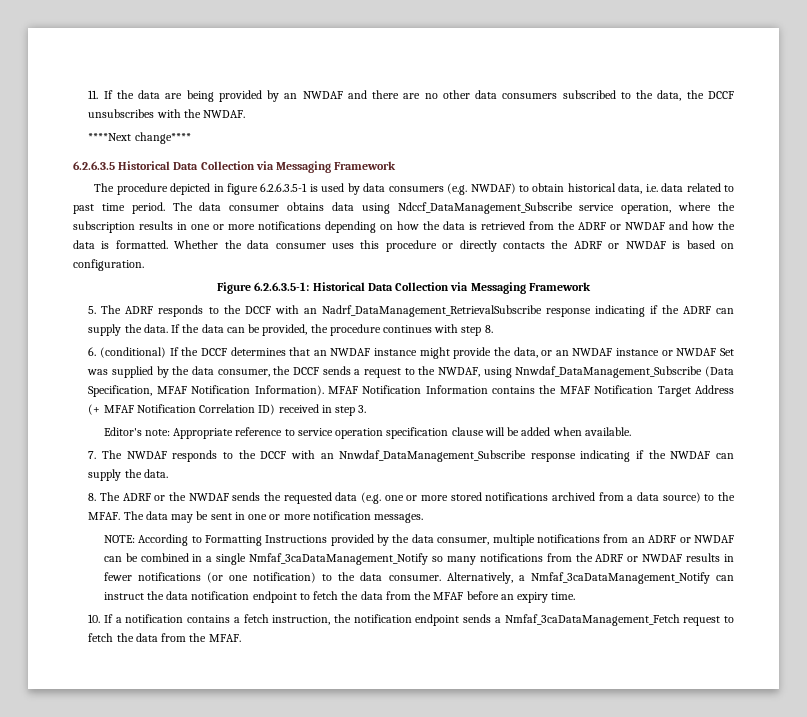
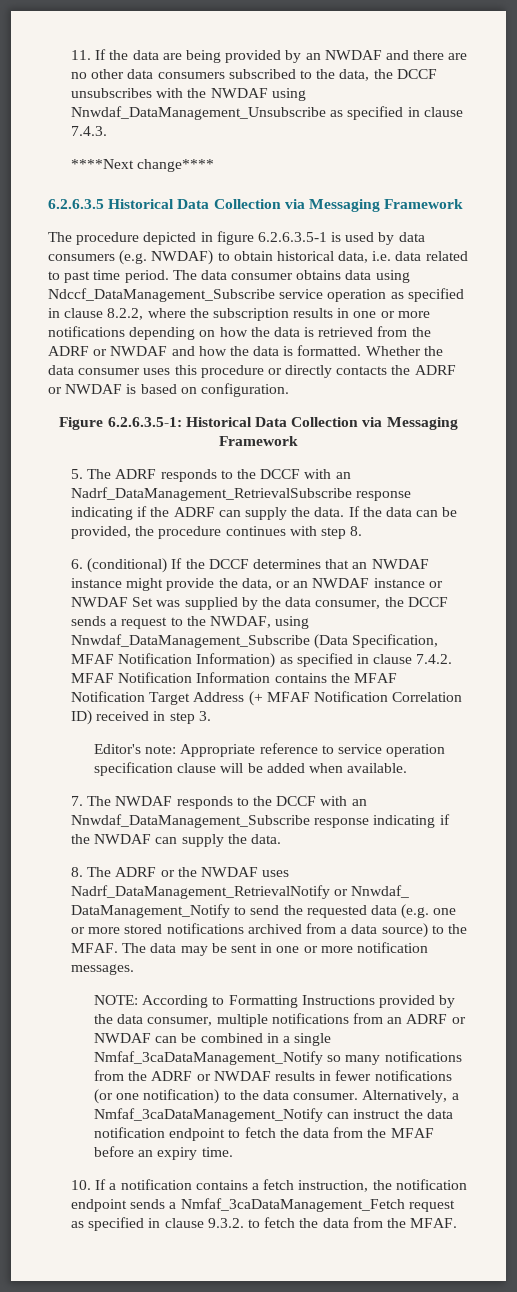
- 11. If the data are being provided by an NWDAF and there are no other data consumers subscribed to the data, the DCCF unsubscribes with the NWDAF.
+ 11. If the data are being provided by an NWDAF and there are no other data consumers subscribed to the data, the DCCF unsubscribes with the NWDAF using Nnwdaf_DataManagement_Unsubscribe as specified in clause 7.4.3.
- The data consumer obtains data using Ndccf_DataManagement_Subscribe service operation, where the subscription results in one or more notifications depending on how the data is retrieved from the ADRF or NWDAF and how the data is formatted.
+ The data consumer obtains data using Ndccf_DataManagement_Subscribe service operation as specified in clause 8.2.2, where the subscription results in one or more notifications depending on how the data is retrieved from the ADRF or NWDAF and how the data is formatted.
- 6. (conditional) If the DCCF determines that an NWDAF instance might provide the data, or an NWDAF instance or NWDAF Set was supplied by the data consumer, the DCCF sends a request to the NWDAF, using Nnwdaf_DataManagement_Subscribe (Data Specification, MFAF Notification Information). MFAF Notification Information contains the MFAF Notification Target Address (+ MFAF Notification Correlation ID) received in step 3.
+ 6. (conditional) If the DCCF determines that an NWDAF instance might provide the data, or an NWDAF instance or NWDAF Set was supplied by the data consumer, the DCCF sends a request to the NWDAF, using Nnwdaf_DataManagement_Subscribe (Data Specification, MFAF Notification Information) as specified in clause 7.4.2. MFAF Notification Information contains the MFAF Notification Target Address (+ MFAF Notification Correlation ID) received in step 3.
- 8. The ADRF or the NWDAF sends the requested data (e.g. one or more stored notifications archived from a data source) to the MFAF.
+ 8. The ADRF or the NWDAF uses Nadrf_DataManagement_RetrievalNotify or Nnwdaf_ DataManagement_Notify to send the requested data (e.g. one or more stored notifications archived from a data source) to the MFAF.
- 10. If a notification contains a fetch instruction, the notification endpoint sends a Nmfaf_3caDataManagement_Fetch request to fetch the data from the MFAF.
+ 10. If a notification contains a fetch instruction, the notification endpoint sends a Nmfaf_3caDataManagement_Fetch request as specified in clause 9.3.2. to fetch the data from the MFAF.

